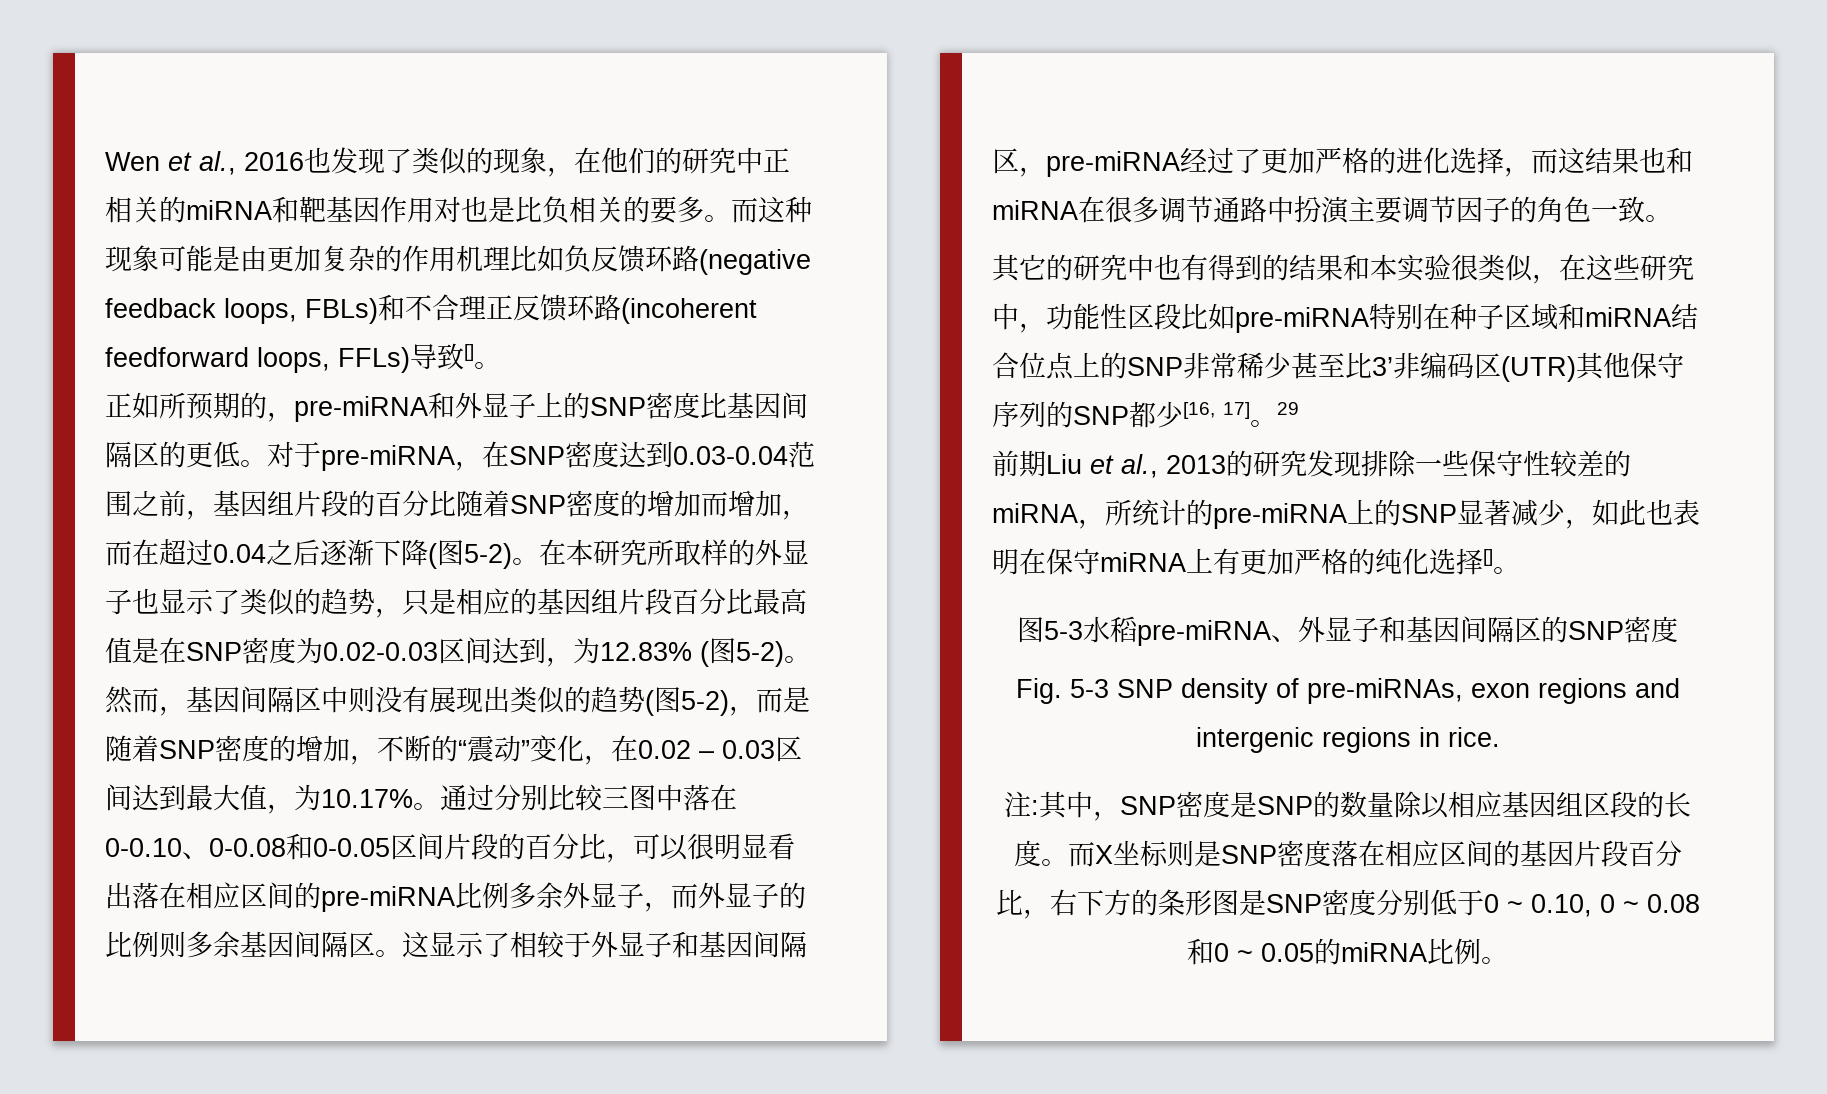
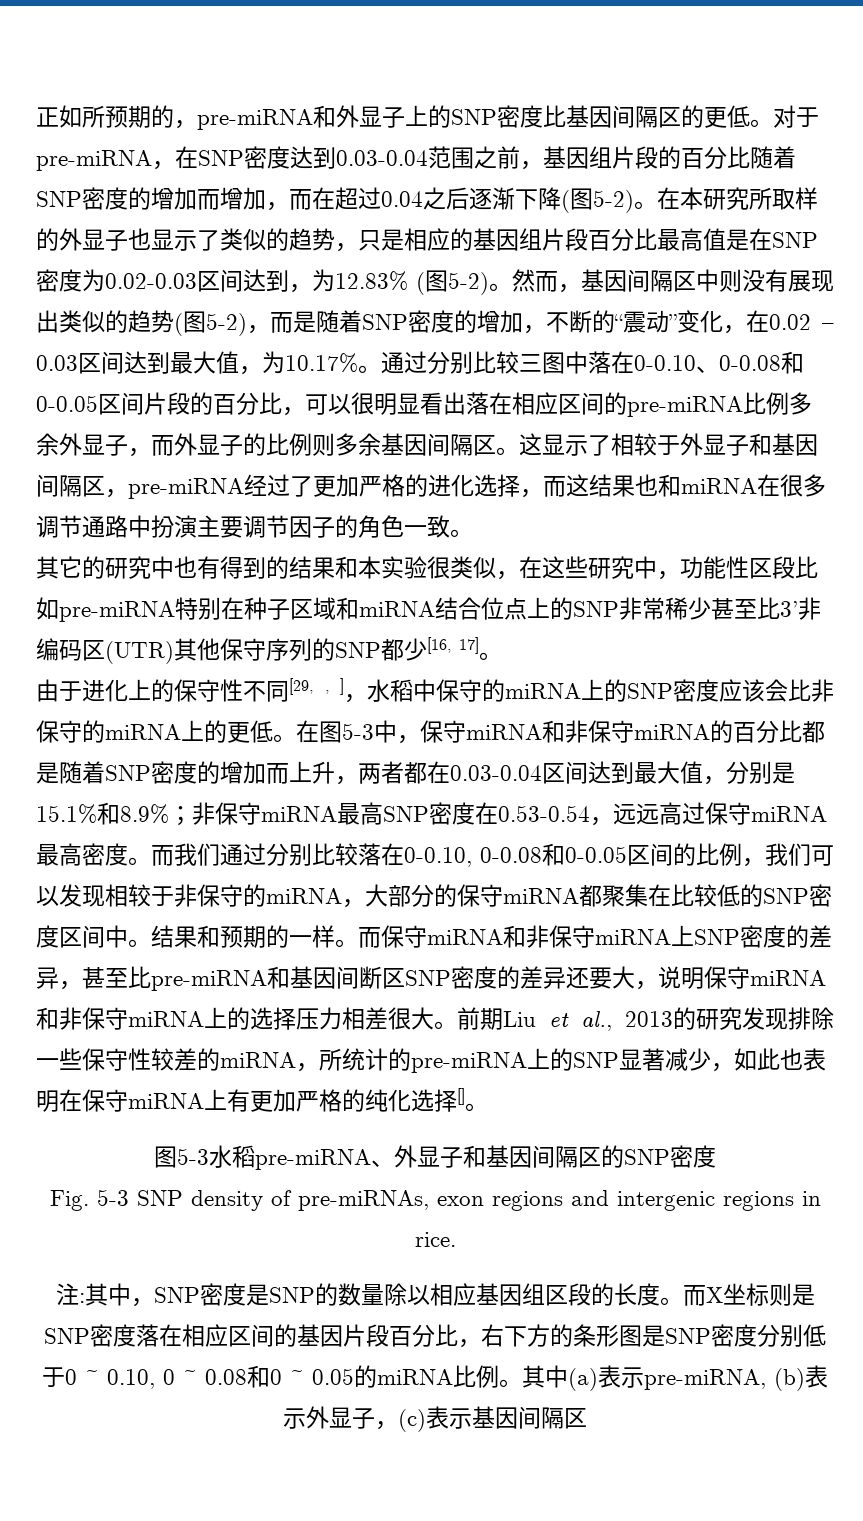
- Wen et al., 2016也发现了类似的现象，在他们的研究中正相关的miRNA和靶基因作用对也是比负相关的要多。而这种现象可能是由更加复杂的作用机理比如负反馈环路(negative feedback loops, FBLs)和不合理正反馈环路(incoherent feedforward loops, FFLs)导致[]。
- 其它的研究中也有得到的结果和本实验很类似，在这些研究中，功能性区段比如pre-miRNA特别在种子区域和miRNA结合位点上的SNP非常稀少甚至比3’非编码区(UTR)其他保守序列的SNP都少[16, 17]。29
- 前期Liu et al., 2013的研究发现排除一些保守性较差的miRNA，所统计的pre-miRNA上的SNP显著减少，如此也表明在保守miRNA上有更加严格的纯化选择[]。
+ 其它的研究中也有得到的结果和本实验很类似，在这些研究中，功能性区段比如pre-miRNA特别在种子区域和miRNA结合位点上的SNP非常稀少甚至比3’非编码区(UTR)其他保守序列的SNP都少[16, 17]。
+ 由于进化上的保守性不同[29, , ]，水稻中保守的miRNA上的SNP密度应该会比非保守的miRNA上的更低。在图5-3中，保守miRNA和非保守miRNA的百分比都是随着SNP密度的增加而上升，两者都在0.03-0.04区间达到最大值，分别是15.1%和8.9%；非保守miRNA最高SNP密度在0.53-0.54，远远高过保守miRNA最高密度。而我们通过分别比较落在0-0.10, 0-0.08和0-0.05区间的比例，我们可以发现相较于非保守的miRNA，大部分的保守miRNA都聚集在比较低的SNP密度区间中。结果和预期的一样。而保守miRNA和非保守miRNA上SNP密度的差异，甚至比pre-miRNA和基因间断区SNP密度的差异还要大，说明保守miRNA和非保守miRNA上的选择压力相差很大。前期Liu et al., 2013的研究发现排除一些保守性较差的miRNA，所统计的pre-miRNA上的SNP显著减少，如此也表明在保守miRNA上有更加严格的纯化选择[]。
+ 其中(a)表示pre-miRNA, (b)表示外显子，(c)表示基因间隔区

